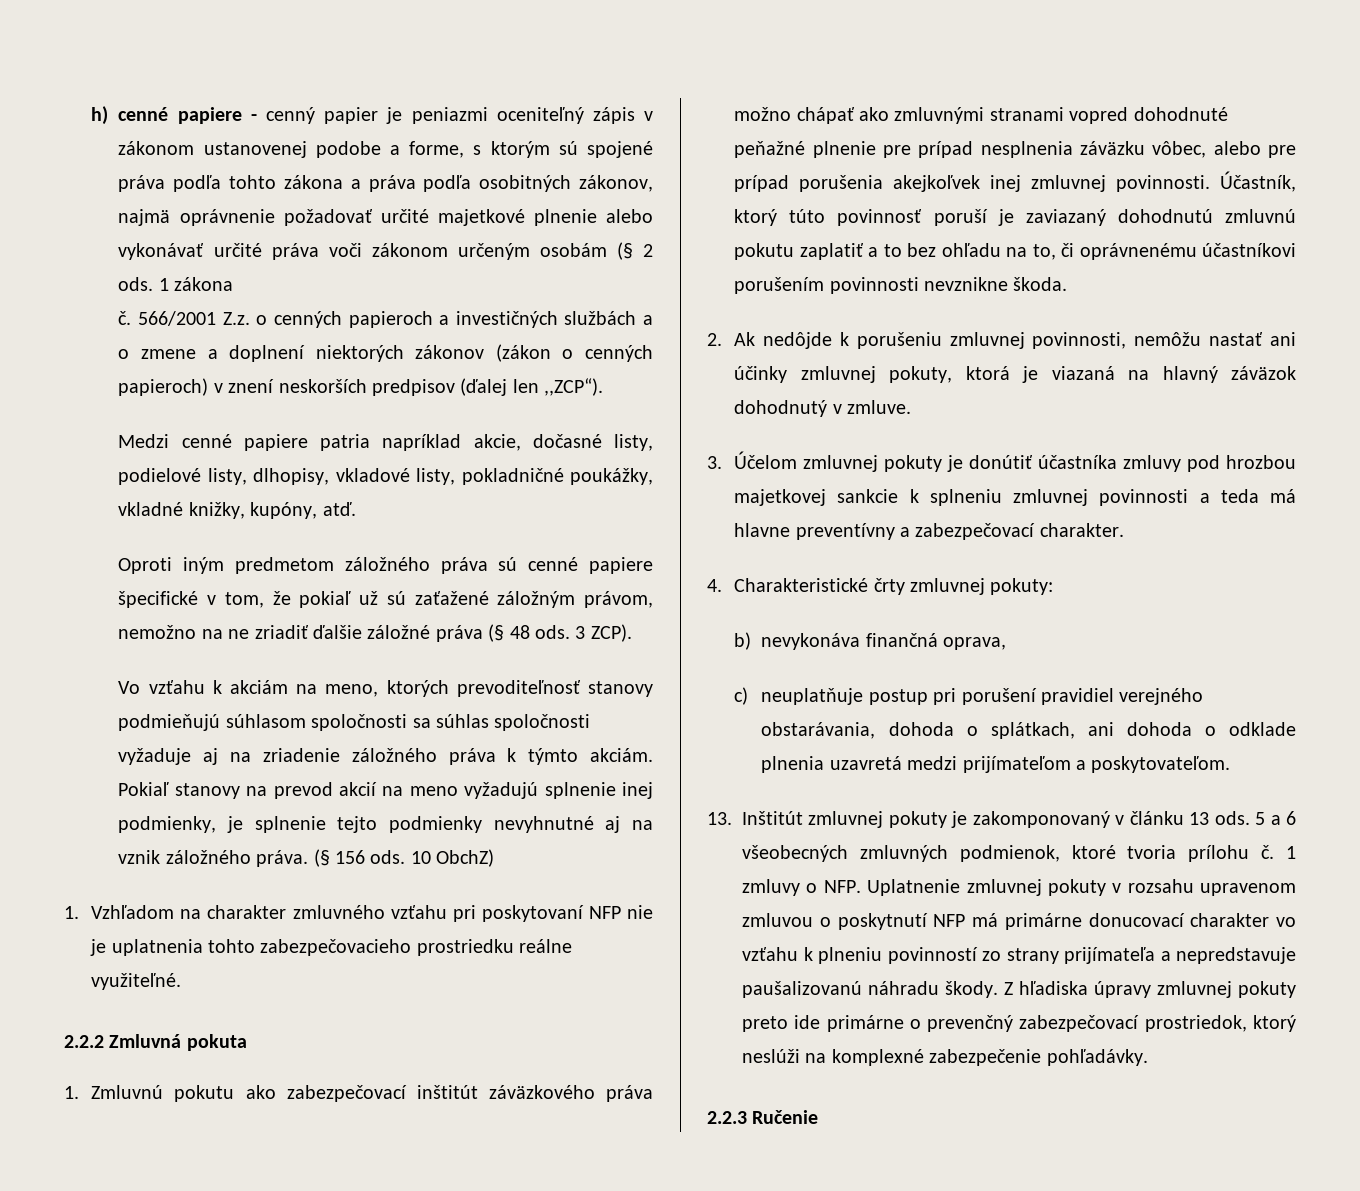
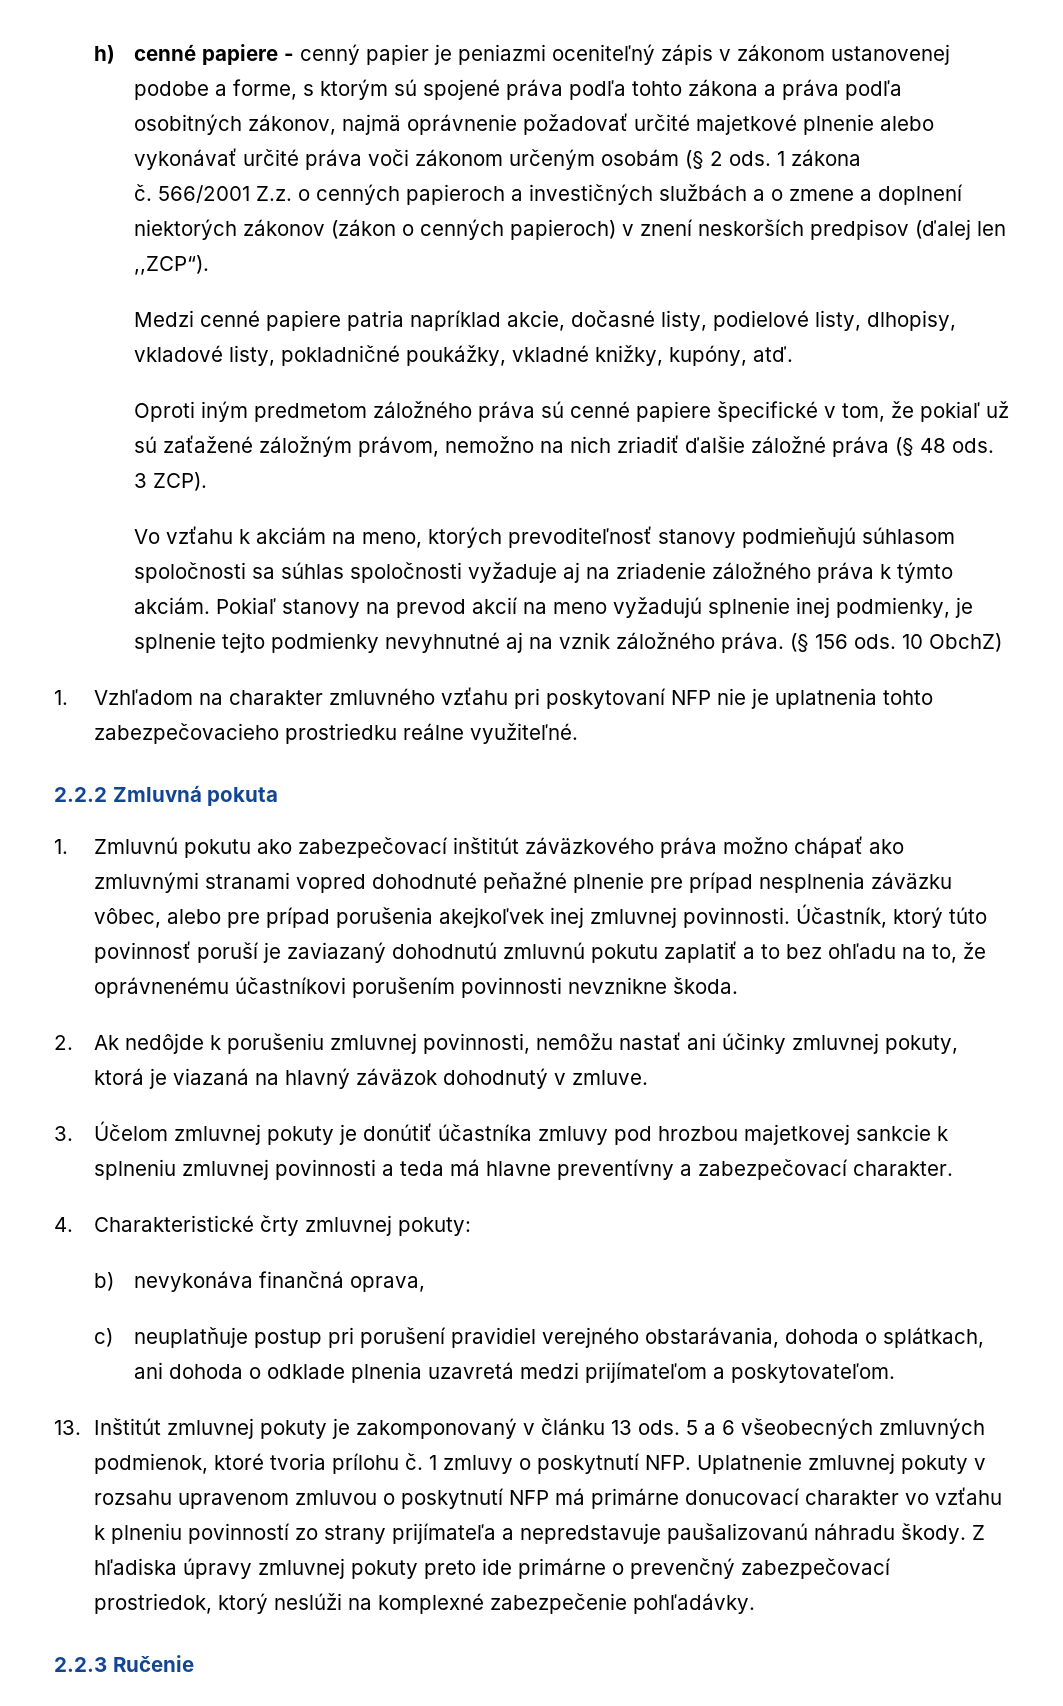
- Oproti iným predmetom záložného práva sú cenné papiere špecifické v tom, že pokiaľ už sú zaťažené záložným právom, nemožno na ne zriadiť ďalšie záložné práva (§ 48 ods.
+ Oproti iným predmetom záložného práva sú cenné papiere špecifické v tom, že pokiaľ už sú zaťažené záložným právom, nemožno na nich zriadiť ďalšie záložné práva (§ 48 ods.
- Účastník, ktorý túto povinnosť poruší je zaviazaný dohodnutú zmluvnú pokutu zaplatiť a to bez ohľadu na to, či oprávnenému účastníkovi porušením povinnosti nevznikne škoda.
+ Účastník, ktorý túto povinnosť poruší je zaviazaný dohodnutú zmluvnú pokutu zaplatiť a to bez ohľadu na to, že oprávnenému účastníkovi porušením povinnosti nevznikne škoda.
- 1 zmluvy o NFP. Uplatnenie zmluvnej pokuty v rozsahu upravenom zmluvou o poskytnutí NFP má primárne donucovací charakter vo vzťahu k plneniu povinností zo strany prijímateľa a nepredstavuje paušalizovanú náhradu škody.
+ 1 zmluvy o poskytnutí NFP. Uplatnenie zmluvnej pokuty v rozsahu upravenom zmluvou o poskytnutí NFP má primárne donucovací charakter vo vzťahu k plneniu povinností zo strany prijímateľa a nepredstavuje paušalizovanú náhradu škody.

